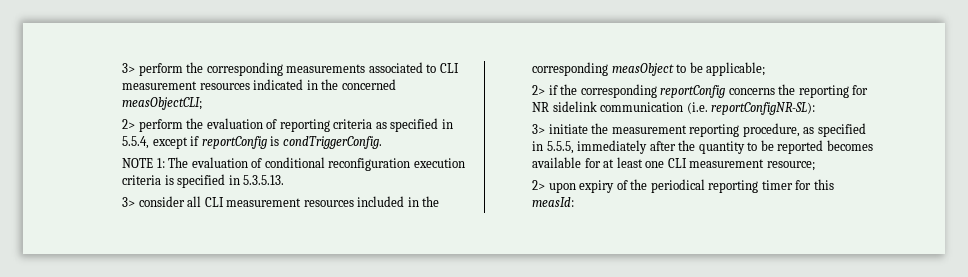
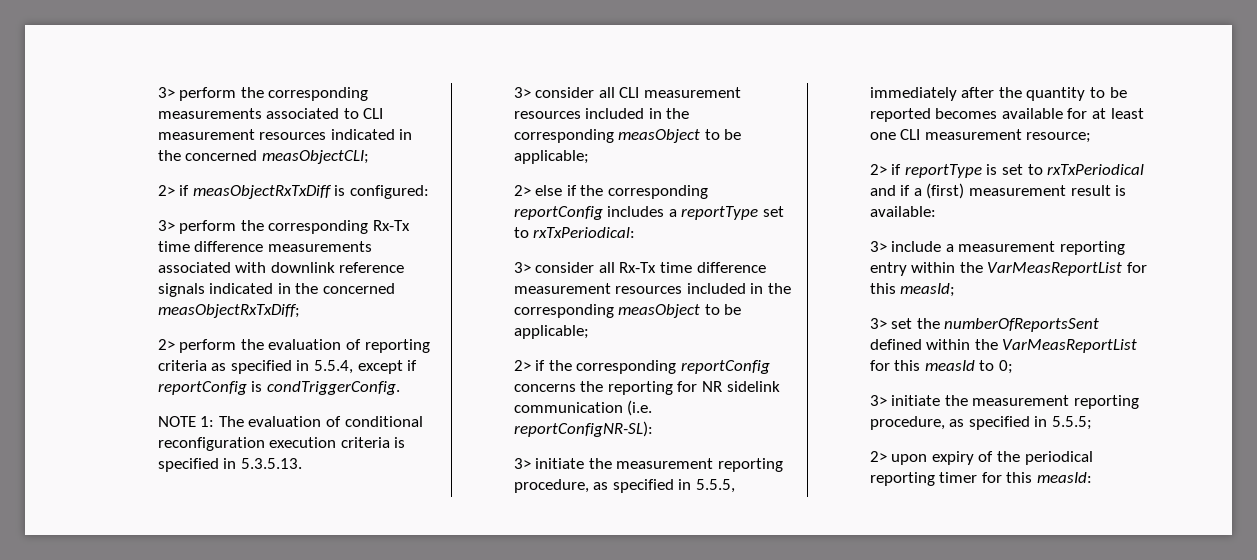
+ 2> if measObjectRxTxDiff is configured:
+ 3> perform the corresponding Rx-Tx time difference measurements associated with downlink reference signals indicated in the concerned measObjectRxTxDiff;
+ 2> else if the corresponding reportConfig includes a reportType set to rxTxPeriodical:
+ 3> consider all Rx-Tx time difference measurement resources included in the corresponding measObject to be applicable;
+ 2> if reportType is set to rxTxPeriodical and if a (first) measurement result is available:
+ 3> include a measurement reporting entry within the VarMeasReportList for this measId;
+ 3> set the numberOfReportsSent defined within the VarMeasReportList for this measId to 0;
+ 3> initiate the measurement reporting procedure, as specified in 5.5.5;

